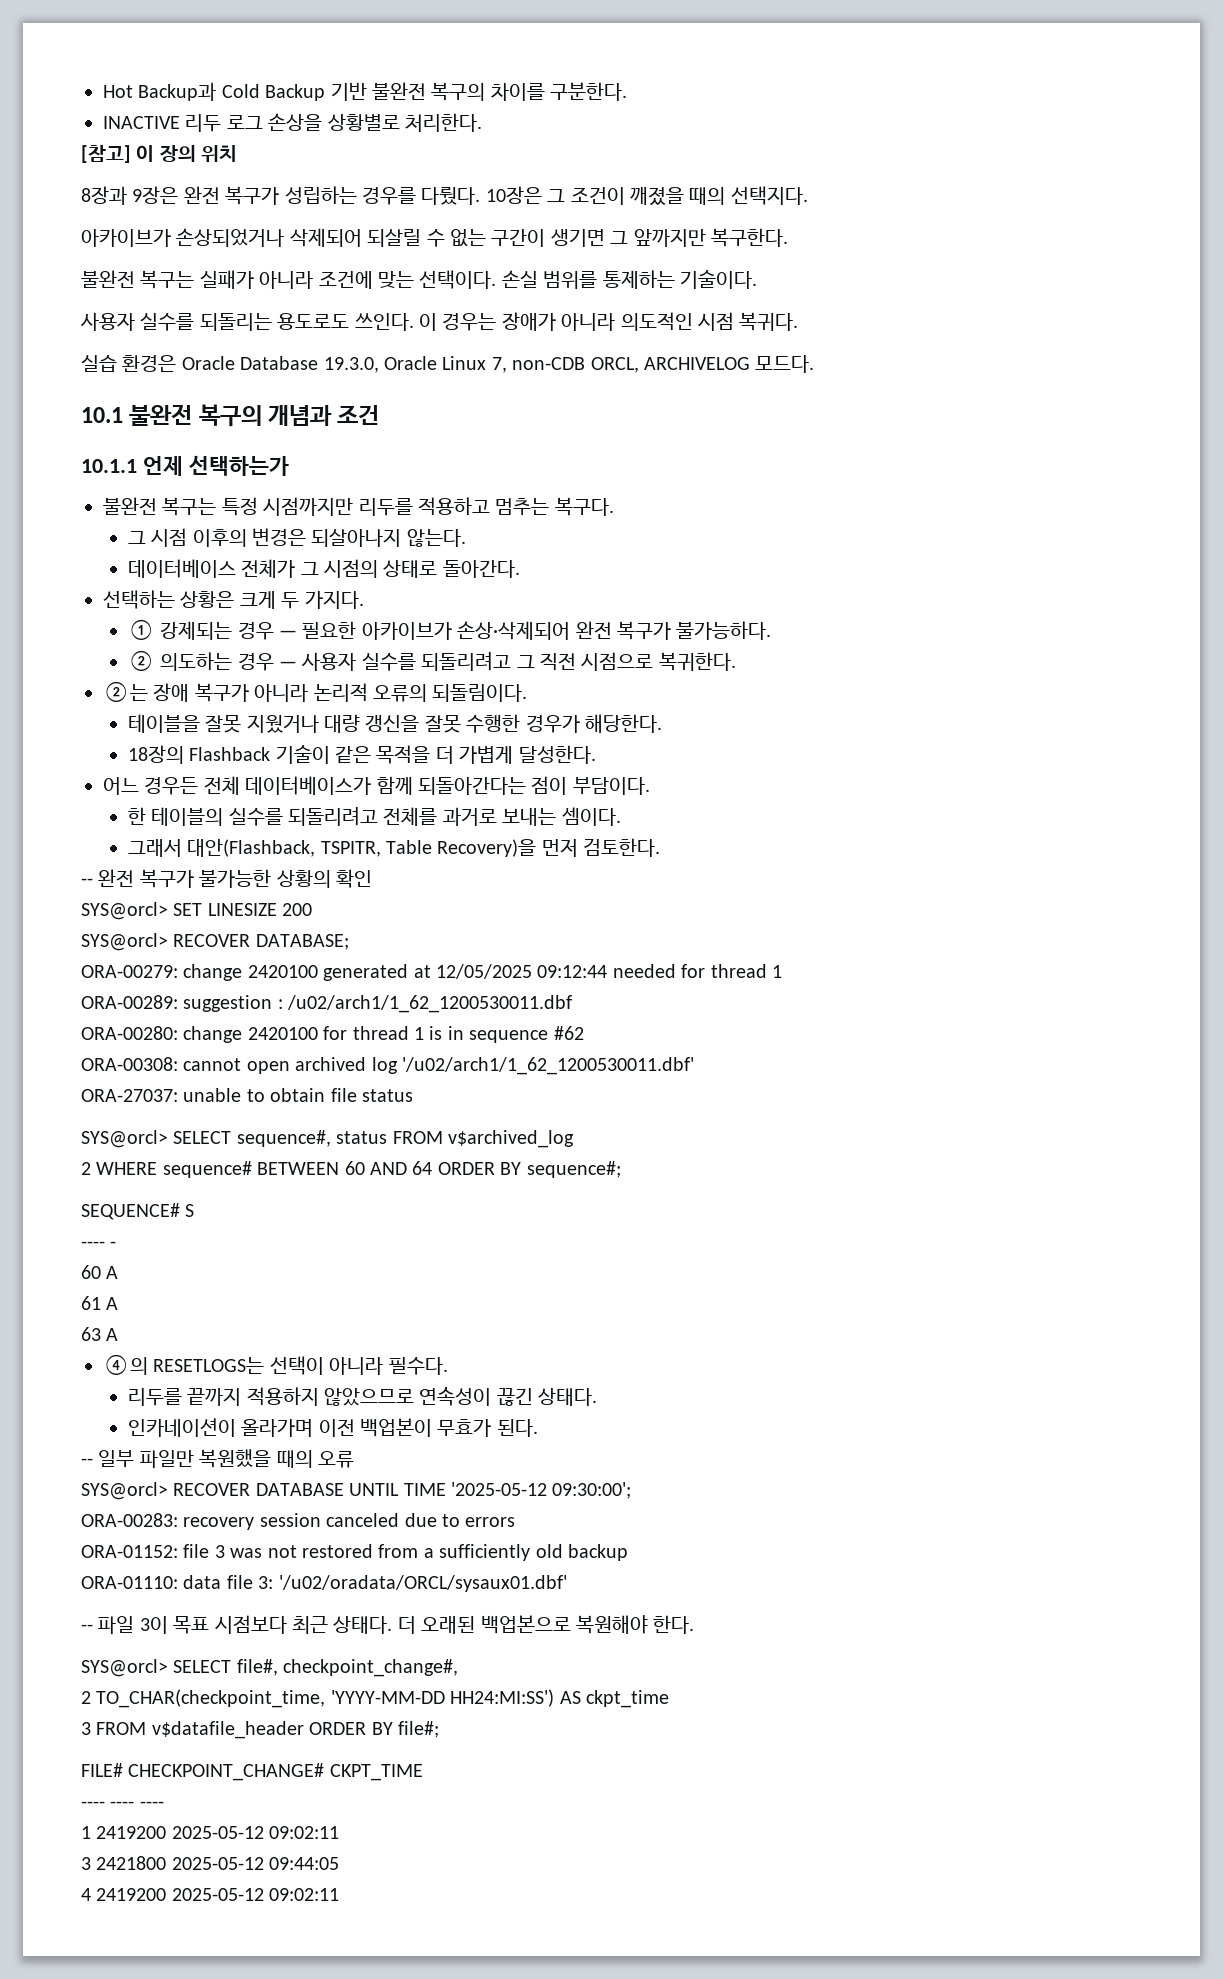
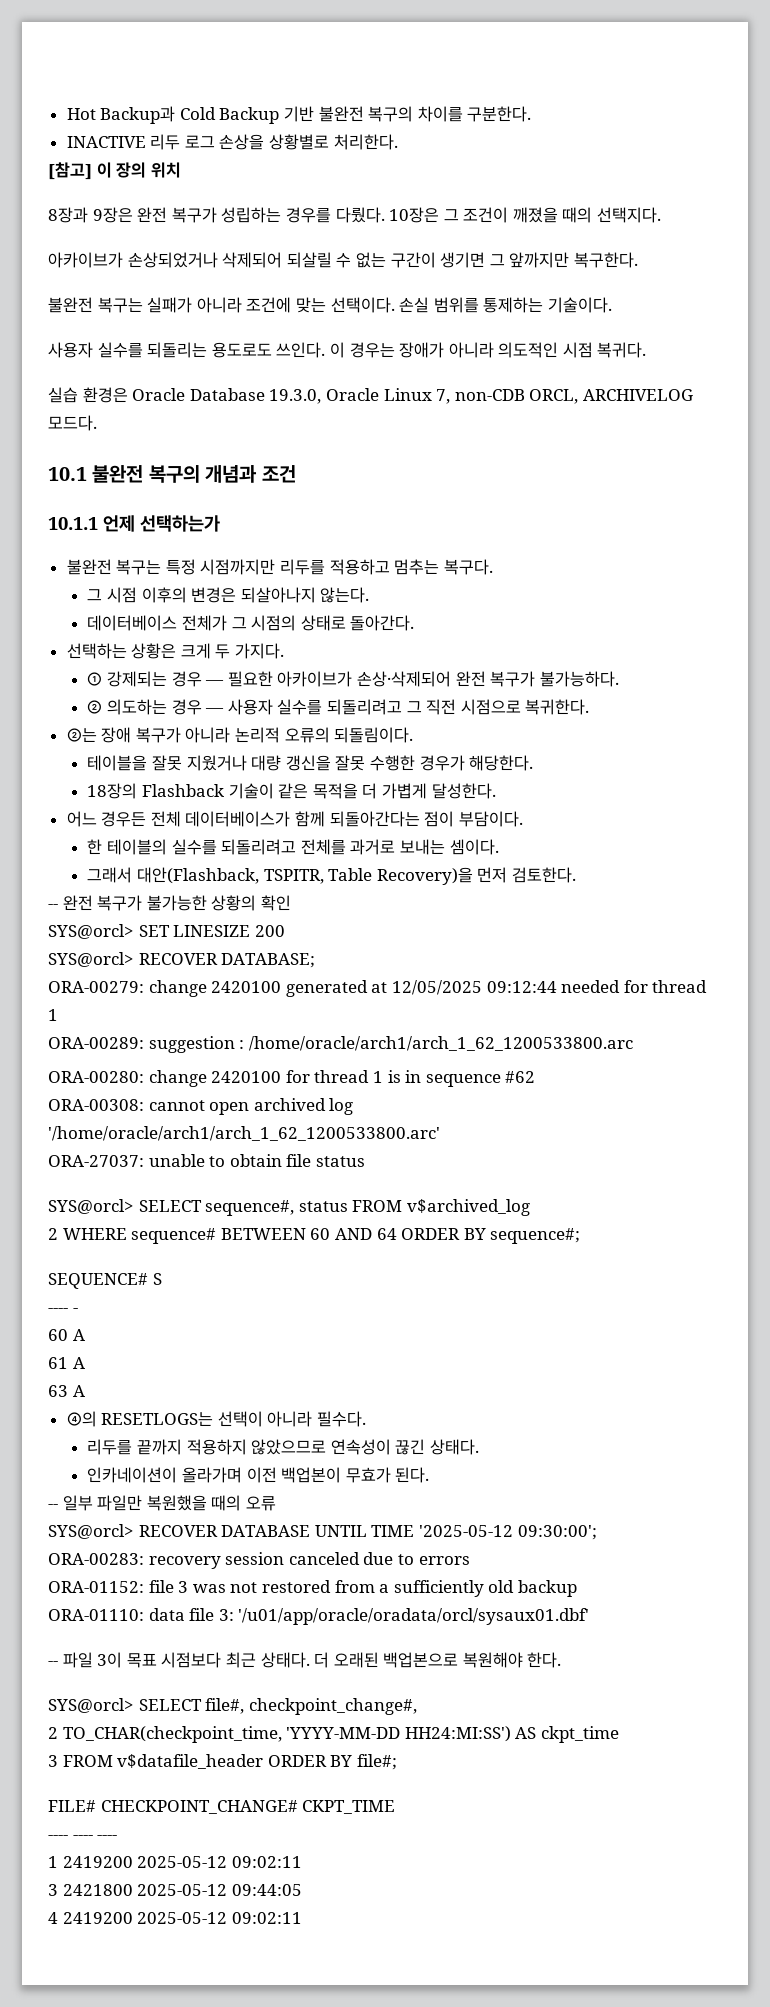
- ORA-00289: suggestion : /u02/arch1/1_62_1200530011.dbf
+ ORA-00289: suggestion : /home/oracle/arch1/arch_1_62_1200533800.arc
- ORA-00308: cannot open archived log '/u02/arch1/1_62_1200530011.dbf'
+ ORA-00308: cannot open archived log '/home/oracle/arch1/arch_1_62_1200533800.arc'
- ORA-01110: data file 3: '/u02/oradata/ORCL/sysaux01.dbf'
+ ORA-01110: data file 3: '/u01/app/oracle/oradata/orcl/sysaux01.dbf'

